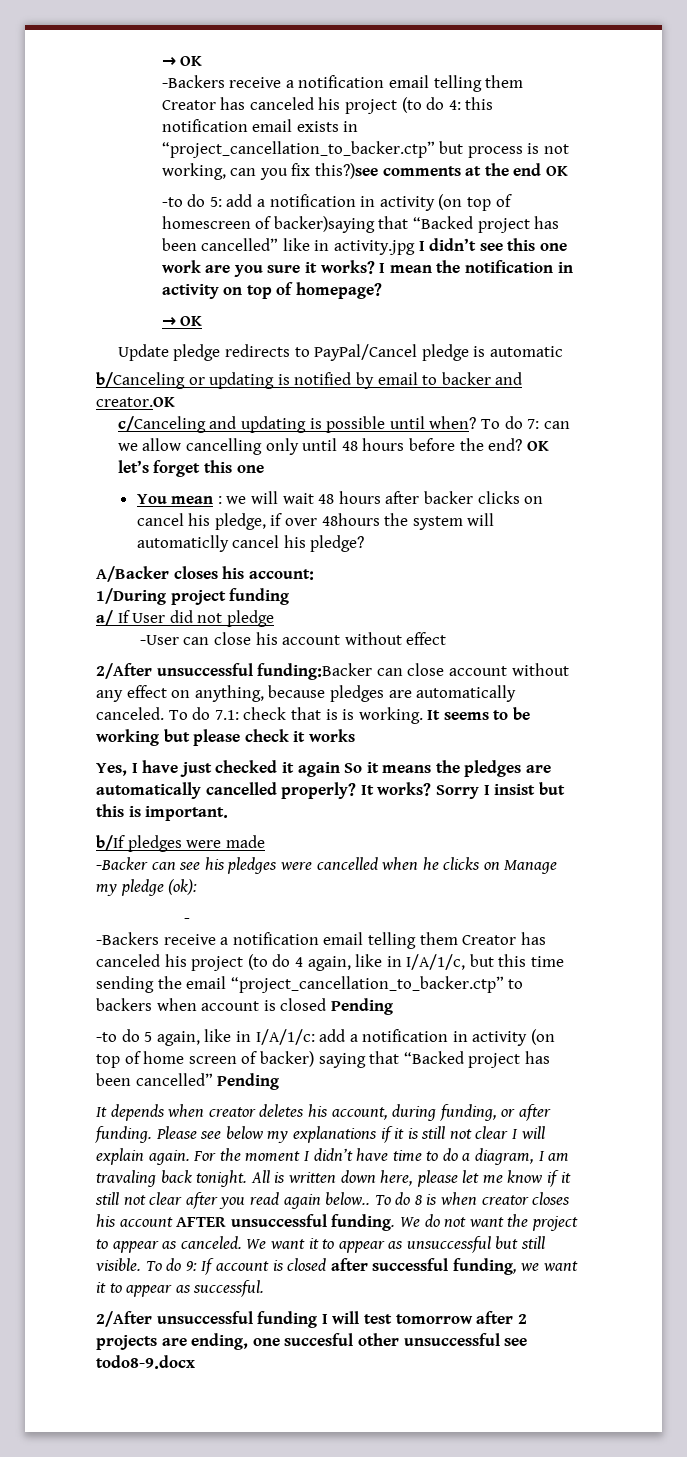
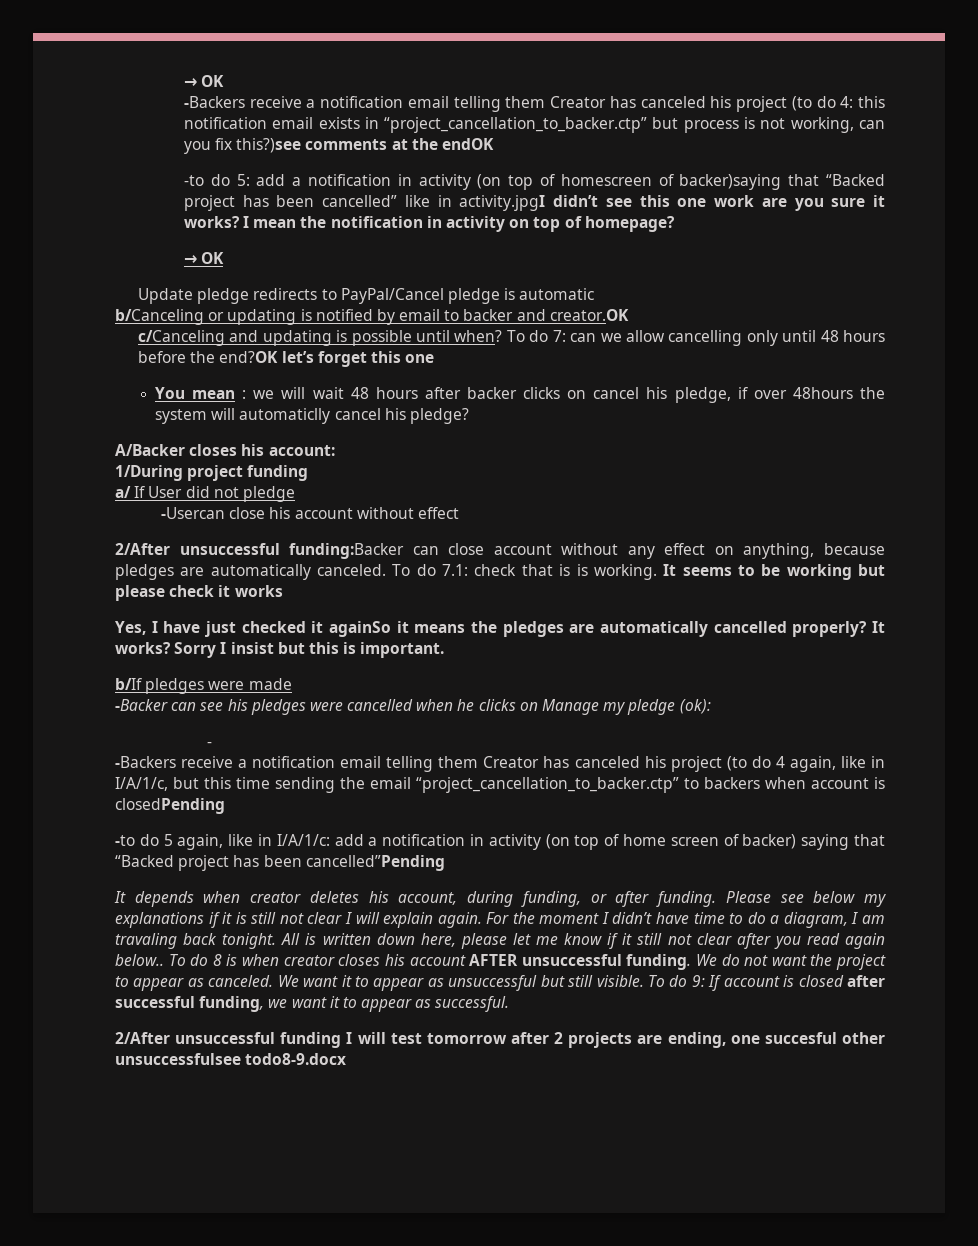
- -Backers receive a notification email telling them Creator has canceled his project (to do 4: this notification email exists in “project_cancellation_to_backer.ctp” but process is not working, can you fix this?)see comments at the end OK
+ -Backers receive a notification email telling them Creator has canceled his project (to do 4: this notification email exists in “project_cancellation_to_backer.ctp” but process is not working, can you fix this?)see comments at the endOK
- -to do 5: add a notification in activity (on top of homescreen of backer)saying that “Backed project has been cancelled” like in activity.jpg I didn’t see this one work are you sure it works?
+ -to do 5: add a notification in activity (on top of homescreen of backer)saying that “Backed project has been cancelled” like in activity.jpgI didn’t see this one work are you sure it works?
- To do 7: can we allow cancelling only until 48 hours before the end? OK let’s forget this one
+ To do 7: can we allow cancelling only until 48 hours before the end?OK let’s forget this one
- -User can close his account without effect
+ -Usercan close his account without effect
- Yes, I have just checked it again So it means the pledges are automatically cancelled properly?
+ Yes, I have just checked it againSo it means the pledges are automatically cancelled properly?
- -Backers receive a notification email telling them Creator has canceled his project (to do 4 again, like in I/A/1/c, but this time sending the email “project_cancellation_to_backer.ctp” to backers when account is closed Pending
+ -Backers receive a notification email telling them Creator has canceled his project (to do 4 again, like in I/A/1/c, but this time sending the email “project_cancellation_to_backer.ctp” to backers when account is closedPending
- -to do 5 again, like in I/A/1/c: add a notification in activity (on top of home screen of backer) saying that “Backed project has been cancelled” Pending
+ -to do 5 again, like in I/A/1/c: add a notification in activity (on top of home screen of backer) saying that “Backed project has been cancelled”Pending
- 2/After unsuccessful funding I will test tomorrow after 2 projects are ending, one succesful other unsuccessful see todo8-9.docx
+ 2/After unsuccessful funding I will test tomorrow after 2 projects are ending, one succesful other unsuccessfulsee todo8-9.docx

